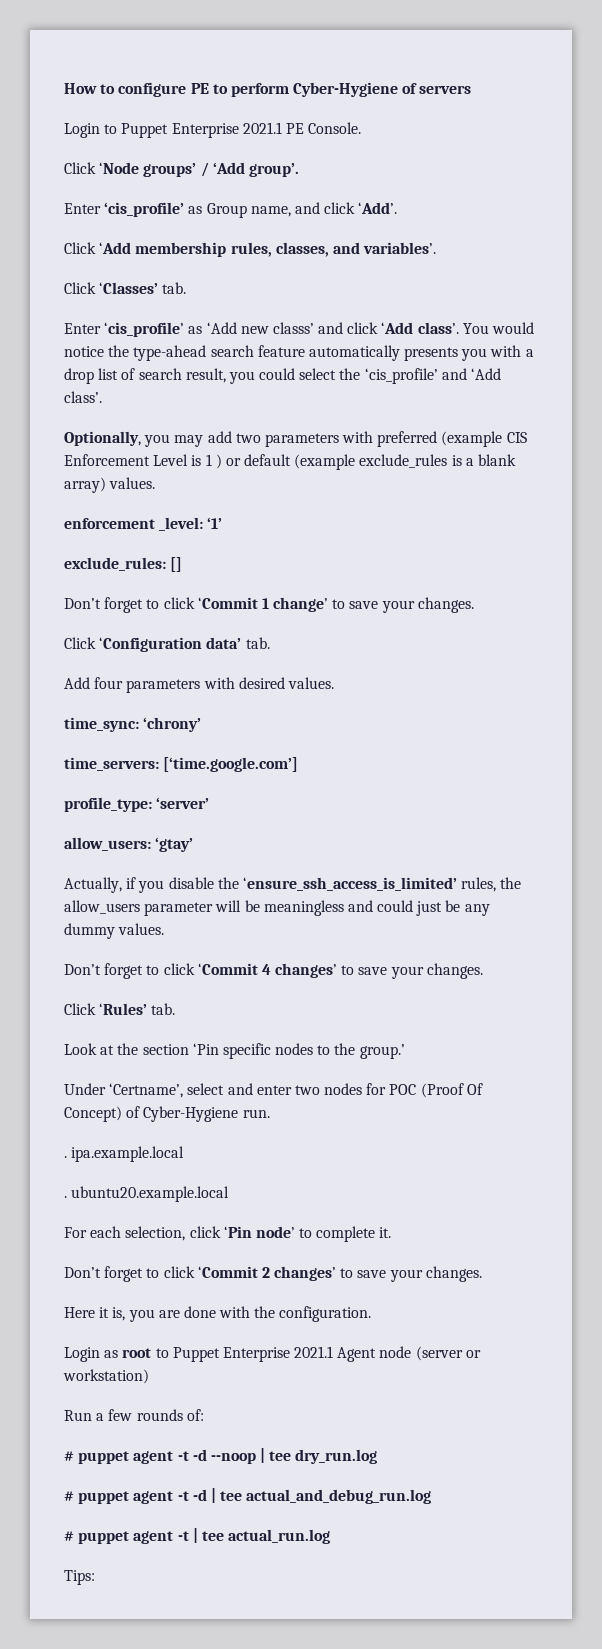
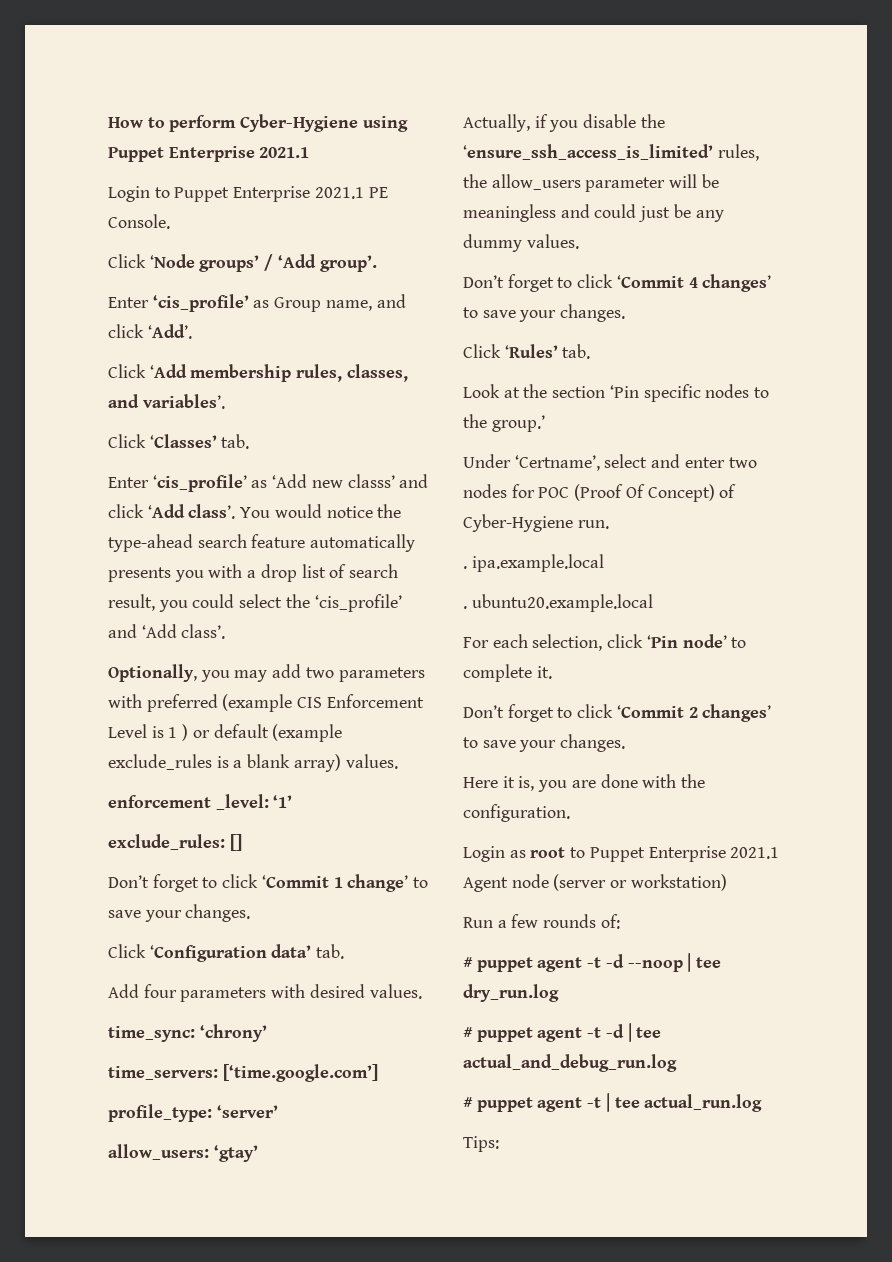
- How to configure PE to perform Cyber-Hygiene of servers
+ How to perform Cyber-Hygiene using Puppet Enterprise 2021.1

